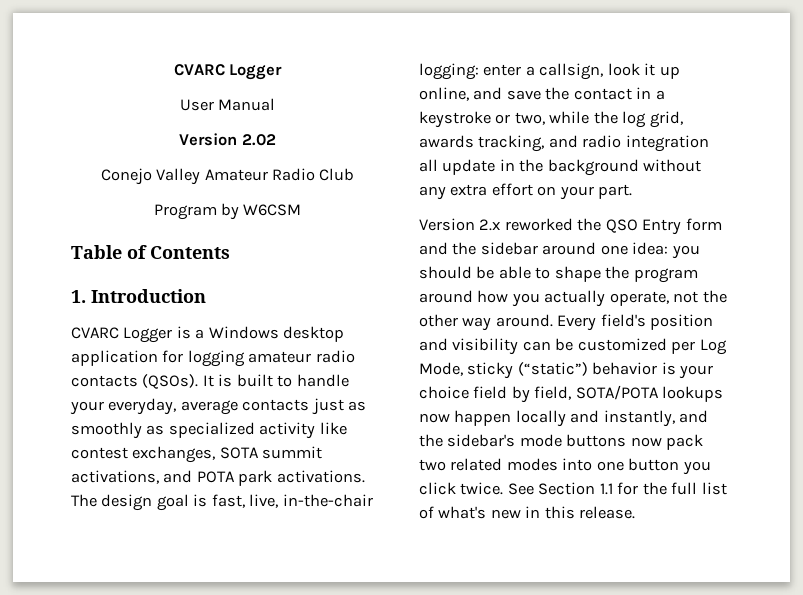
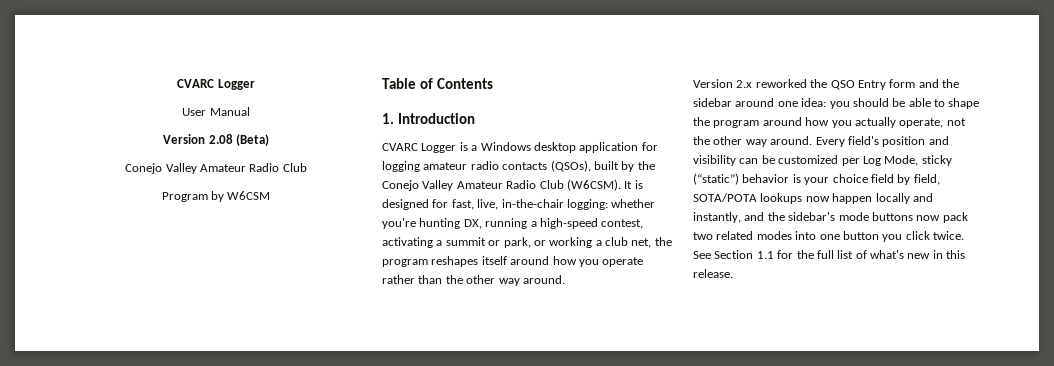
- Version 2.02
+ Version 2.08 (Beta)
- CVARC Logger is a Windows desktop application for logging amateur radio contacts (QSOs). It is built to handle your everyday, average contacts just as smoothly as specialized activity like contest exchanges, SOTA summit activations, and POTA park activations. The design goal is fast, live, in-the-chair logging: enter a callsign, look it up online, and save the contact in a keystroke or two, while the log grid, awards tracking, and radio integration all update in the background without any extra effort on your part.
+ CVARC Logger is a Windows desktop application for logging amateur radio contacts (QSOs), built by the Conejo Valley Amateur Radio Club (W6CSM). It is designed for fast, live, in-the-chair logging: whether you're hunting DX, running a high-speed contest, activating a summit or park, or working a club net, the program reshapes itself around how you operate rather than the other way around.

